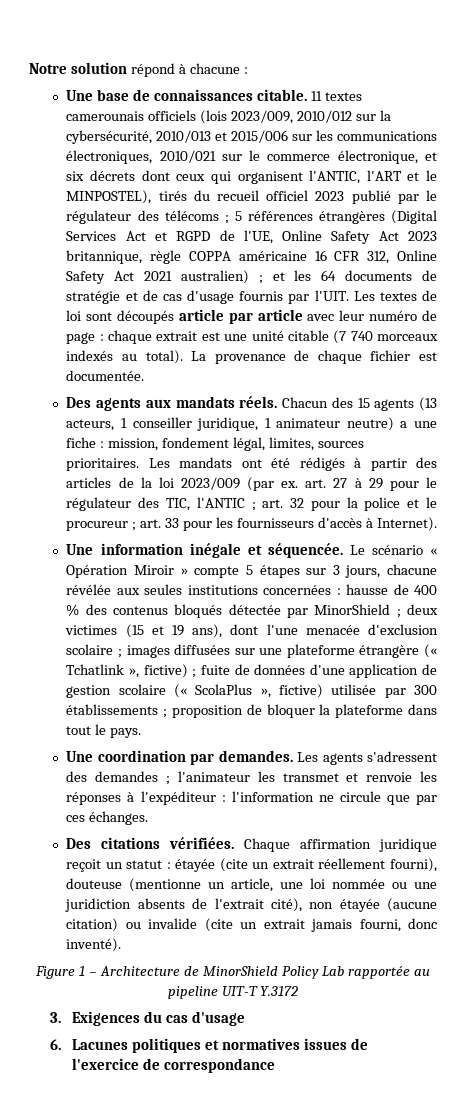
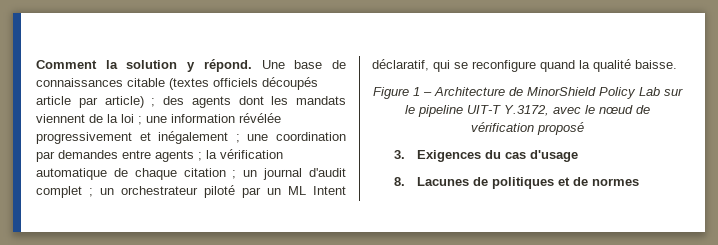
- Notre solution répond à chacune :
- Une base de connaissances citable. 11 textes camerounais officiels (lois 2023/009, 2010/012 sur la cybersécurité, 2010/013 et 2015/006 sur les communications électroniques, 2010/021 sur le commerce électronique, et six décrets dont ceux qui organisent l'ANTIC, l'ART et le MINPOSTEL), tirés du recueil officiel 2023 publié par le régulateur des télécoms ; 5 références étrangères (Digital Services Act et RGPD de l'UE, Online Safety Act 2023 britannique, règle COPPA américaine 16 CFR 312, Online Safety Act 2021 australien) ; et les 64 documents de stratégie et de cas d'usage fournis par l'UIT. Les textes de loi sont découpés article par article avec leur numéro de page : chaque extrait est une unité citable (7 740 morceaux indexés au total). La provenance de chaque fichier est documentée.
- Des agents aux mandats réels. Chacun des 15 agents (13 acteurs, 1 conseiller juridique, 1 animateur neutre) a une fiche : mission, fondement légal, limites, sources prioritaires. Les mandats ont été rédigés à partir des articles de la loi 2023/009 (par ex. art. 27 à 29 pour le régulateur des TIC, l'ANTIC ; art. 32 pour la police et le procureur ; art. 33 pour les fournisseurs d'accès à Internet).
- Une information inégale et séquencée. Le scénario « Opération Miroir » compte 5 étapes sur 3 jours, chacune révélée aux seules institutions concernées : hausse de 400 % des contenus bloqués détectée par MinorShield ; deux victimes (15 et 19 ans), dont l'une menacée d'exclusion scolaire ; images diffusées sur une plateforme étrangère (« Tchatlink », fictive) ; fuite de données d'une application de gestion scolaire (« ScolaPlus », fictive) utilisée par 300 établissements ; proposition de bloquer la plateforme dans tout le pays.
- Une coordination par demandes. Les agents s'adressent des demandes ; l'animateur les transmet et renvoie les réponses à l'expéditeur : l'information ne circule que par ces échanges.
- Des citations vérifiées. Chaque affirmation juridique reçoit un statut : étayée (cite un extrait réellement fourni), douteuse (mentionne un article, une loi nommée ou une juridiction absents de l'extrait cité), non étayée (aucune citation) ou invalide (cite un extrait jamais fourni, donc inventé).
+ Comment la solution y répond. Une base de connaissances citable (textes officiels découpés article par article) ; des agents dont les mandats viennent de la loi ; une information révélée progressivement et inégalement ; une coordination par demandes entre agents ; la vérification automatique de chaque citation ; un journal d'audit complet ; un orchestrateur piloté par un ML Intent déclaratif, qui se reconfigure quand la qualité baisse.
- Figure 1 – Architecture de MinorShield Policy Lab rapportée au pipeline UIT-T Y.3172
+ Figure 1 – Architecture de MinorShield Policy Lab sur le pipeline UIT-T Y.3172, avec le nœud de vérification proposé
- 6. Lacunes politiques et normatives issues de l'exercice de correspondance
+ 8. Lacunes de politiques et de normes

